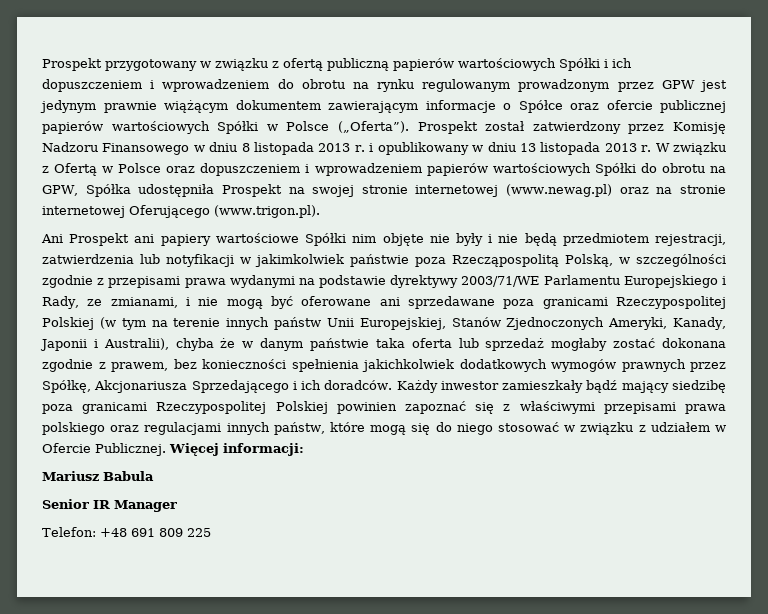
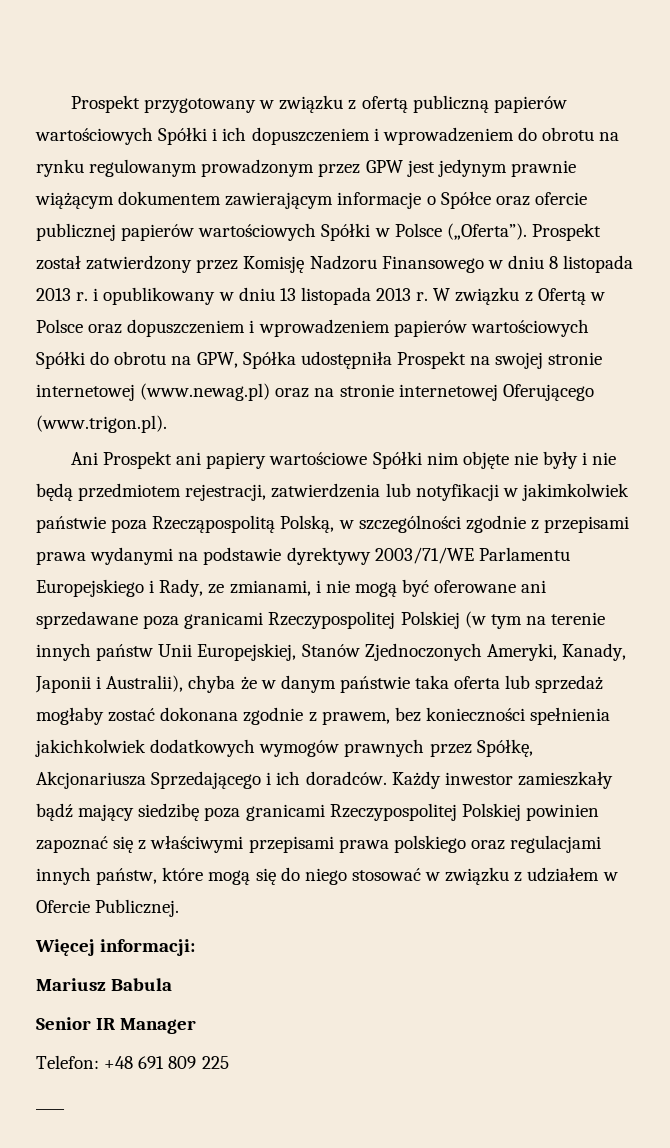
- Każdy inwestor zamieszkały bądź mający siedzibę poza granicami Rzeczypospolitej Polskiej powinien zapoznać się z właściwymi przepisami prawa polskiego oraz regulacjami innych państw, które mogą się do niego stosować w związku z udziałem w Ofercie Publicznej. Więcej informacji:
+ Każdy inwestor zamieszkały bądź mający siedzibę poza granicami Rzeczypospolitej Polskiej powinien zapoznać się z właściwymi przepisami prawa polskiego oraz regulacjami innych państw, które mogą się do niego stosować w związku z udziałem w Ofercie Publicznej.
+ Więcej informacji:
+ ____

